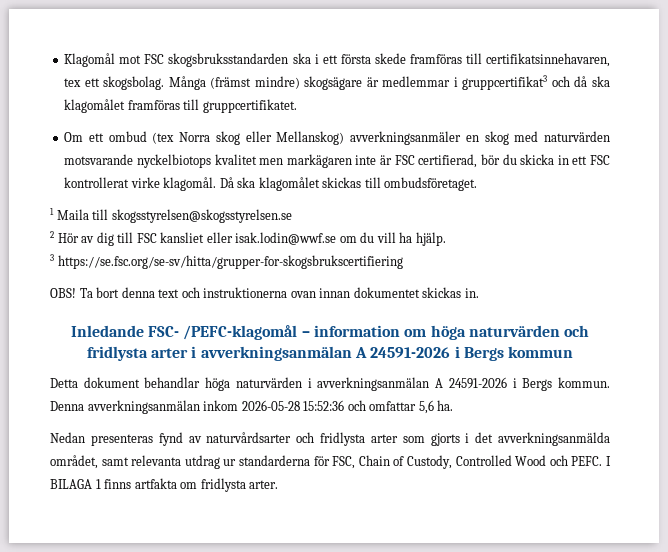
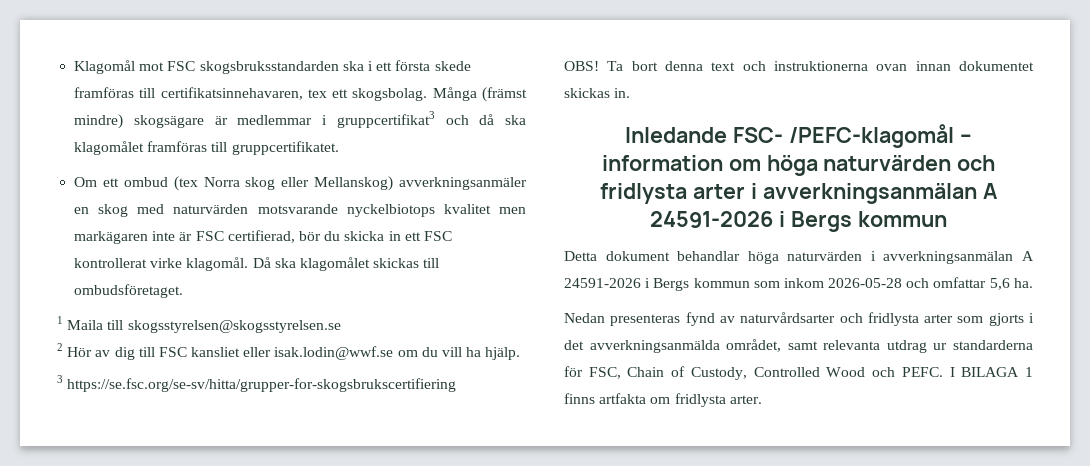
- Detta dokument behandlar höga naturvärden i avverkningsanmälan A 24591-2026 i Bergs kommun. Denna avverkningsanmälan inkom 2026-05-28 15:52:36 och omfattar 5,6 ha.
+ Detta dokument behandlar höga naturvärden i avverkningsanmälan A 24591-2026 i Bergs kommun som inkom 2026-05-28 och omfattar 5,6 ha.

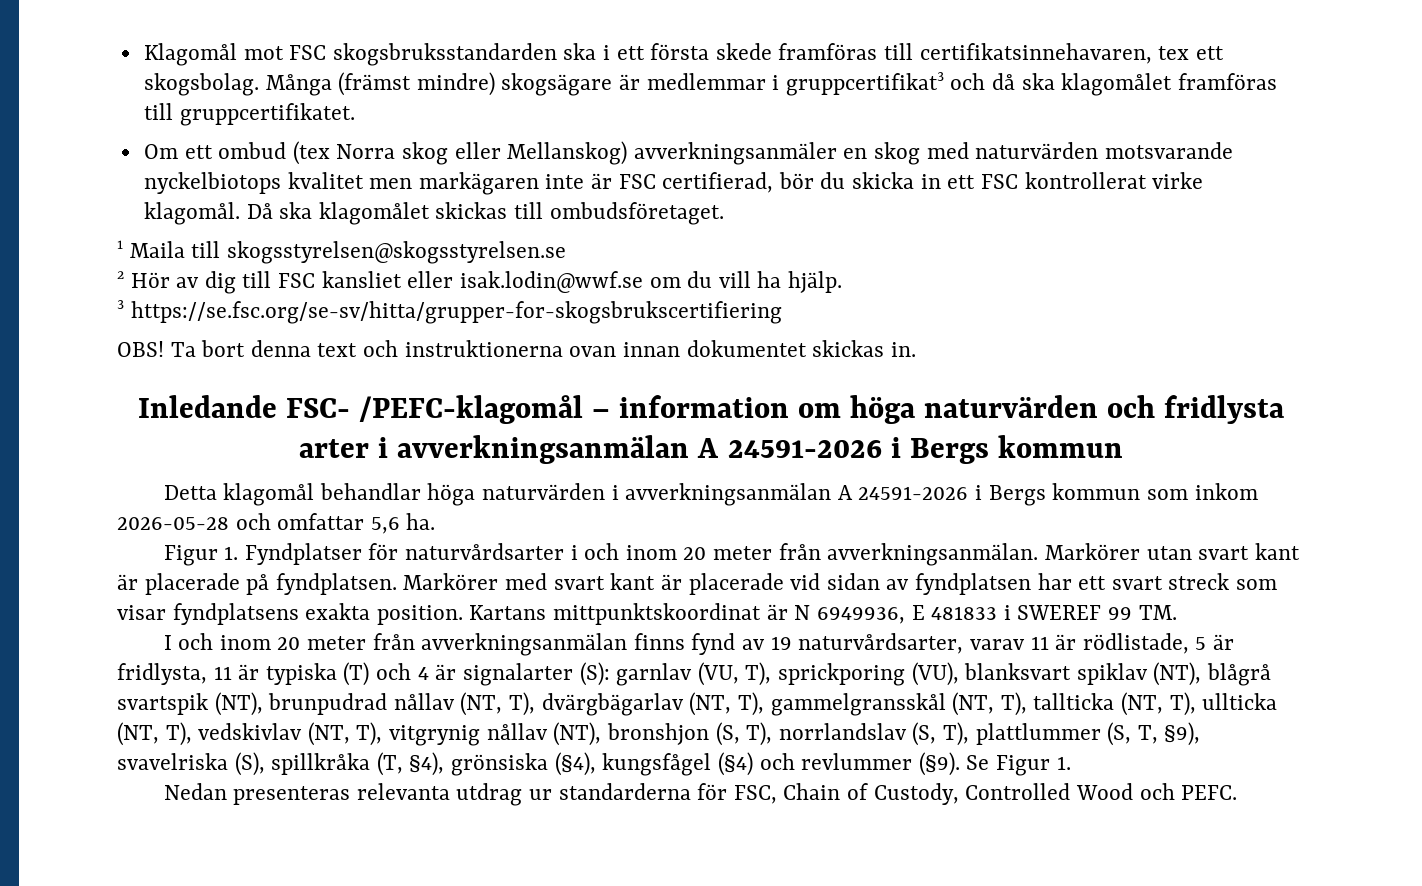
- Detta dokument behandlar höga naturvärden i avverkningsanmälan A 24591-2026 i Bergs kommun som inkom 2026-05-28 och omfattar 5,6 ha.
+ Detta klagomål behandlar höga naturvärden i avverkningsanmälan A 24591-2026 i Bergs kommun som inkom 2026-05-28 och omfattar 5,6 ha.
- Nedan presenteras fynd av naturvårdsarter och fridlysta arter som gjorts i det avverkningsanmälda området, samt relevanta utdrag ur standarderna för FSC, Chain of Custody, Controlled Wood och PEFC. I BILAGA 1 finns artfakta om fridlysta arter.
+ Figur 1. Fyndplatser för naturvårdsarter i och inom 20 meter från avverkningsanmälan. Markörer utan svart kant är placerade på fyndplatsen. Markörer med svart kant är placerade vid sidan av fyndplatsen har ett svart streck som visar fyndplatsens exakta position. Kartans mittpunktskoordinat är N 6949936, E 481833 i SWEREF 99 TM.
+ I och inom 20 meter från avverkningsanmälan finns fynd av 19 naturvårdsarter, varav 11 är rödlistade, 5 är fridlysta, 11 är typiska (T) och 4 är signalarter (S): garnlav (VU, T), sprickporing (VU), blanksvart spiklav (NT), blågrå svartspik (NT), brunpudrad nållav (NT, T), dvärgbägarlav (NT, T), gammelgransskål (NT, T), tallticka (NT, T), ullticka (NT, T), vedskivlav (NT, T), vitgrynig nållav (NT), bronshjon (S, T), norrlandslav (S, T), plattlummer (S, T, §9), svavelriska (S), spillkråka (T, §4), grönsiska (§4), kungsfågel (§4) och revlummer (§9). Se Figur 1.
+ Nedan presenteras relevanta utdrag ur standarderna för FSC, Chain of Custody, Controlled Wood och PEFC.

